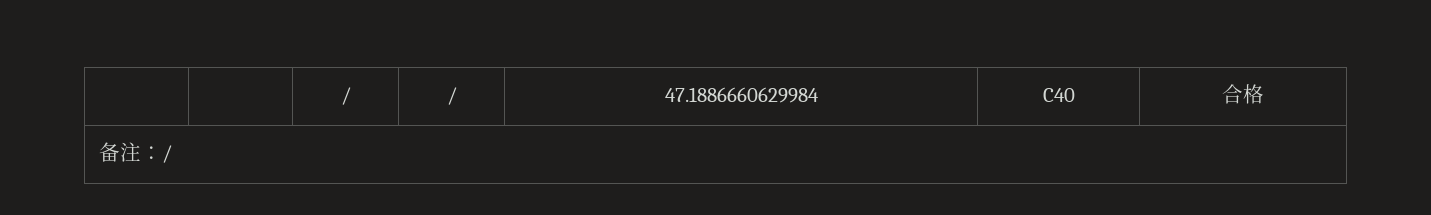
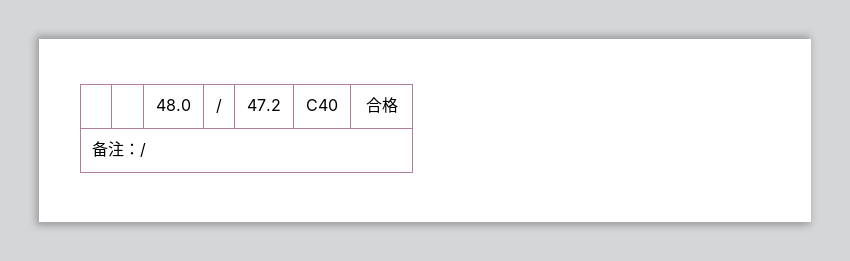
- | | / | / | 47.1886660629984 | C40 | 合格
+ | | 48.0 | / | 47.2 | C40 | 合格

